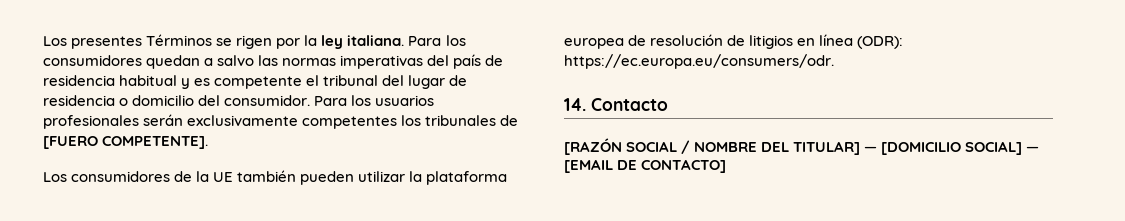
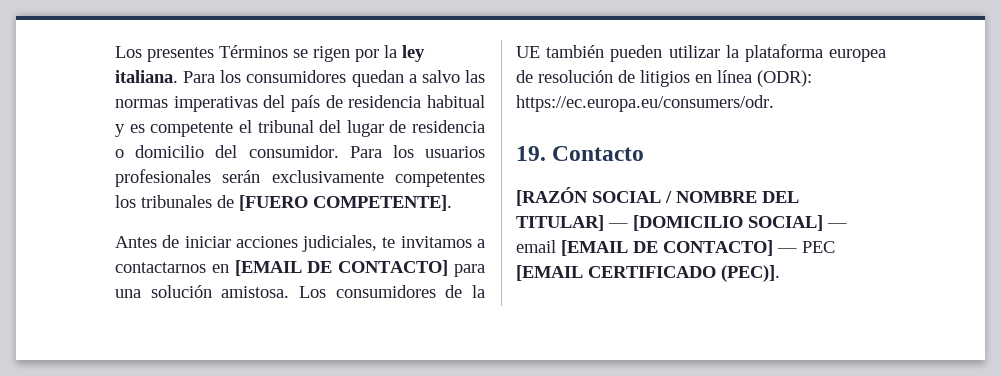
+ Antes de iniciar acciones judiciales, te invitamos a contactarnos en [EMAIL DE CONTACTO] para una solución amistosa.
- 14. Contacto
+ 19. Contacto
- [RAZÓN SOCIAL / NOMBRE DEL TITULAR] — [DOMICILIO SOCIAL] — [EMAIL DE CONTACTO]
+ [RAZÓN SOCIAL / NOMBRE DEL TITULAR] — [DOMICILIO SOCIAL] — email [EMAIL DE CONTACTO] — PEC [EMAIL CERTIFICADO (PEC)].

